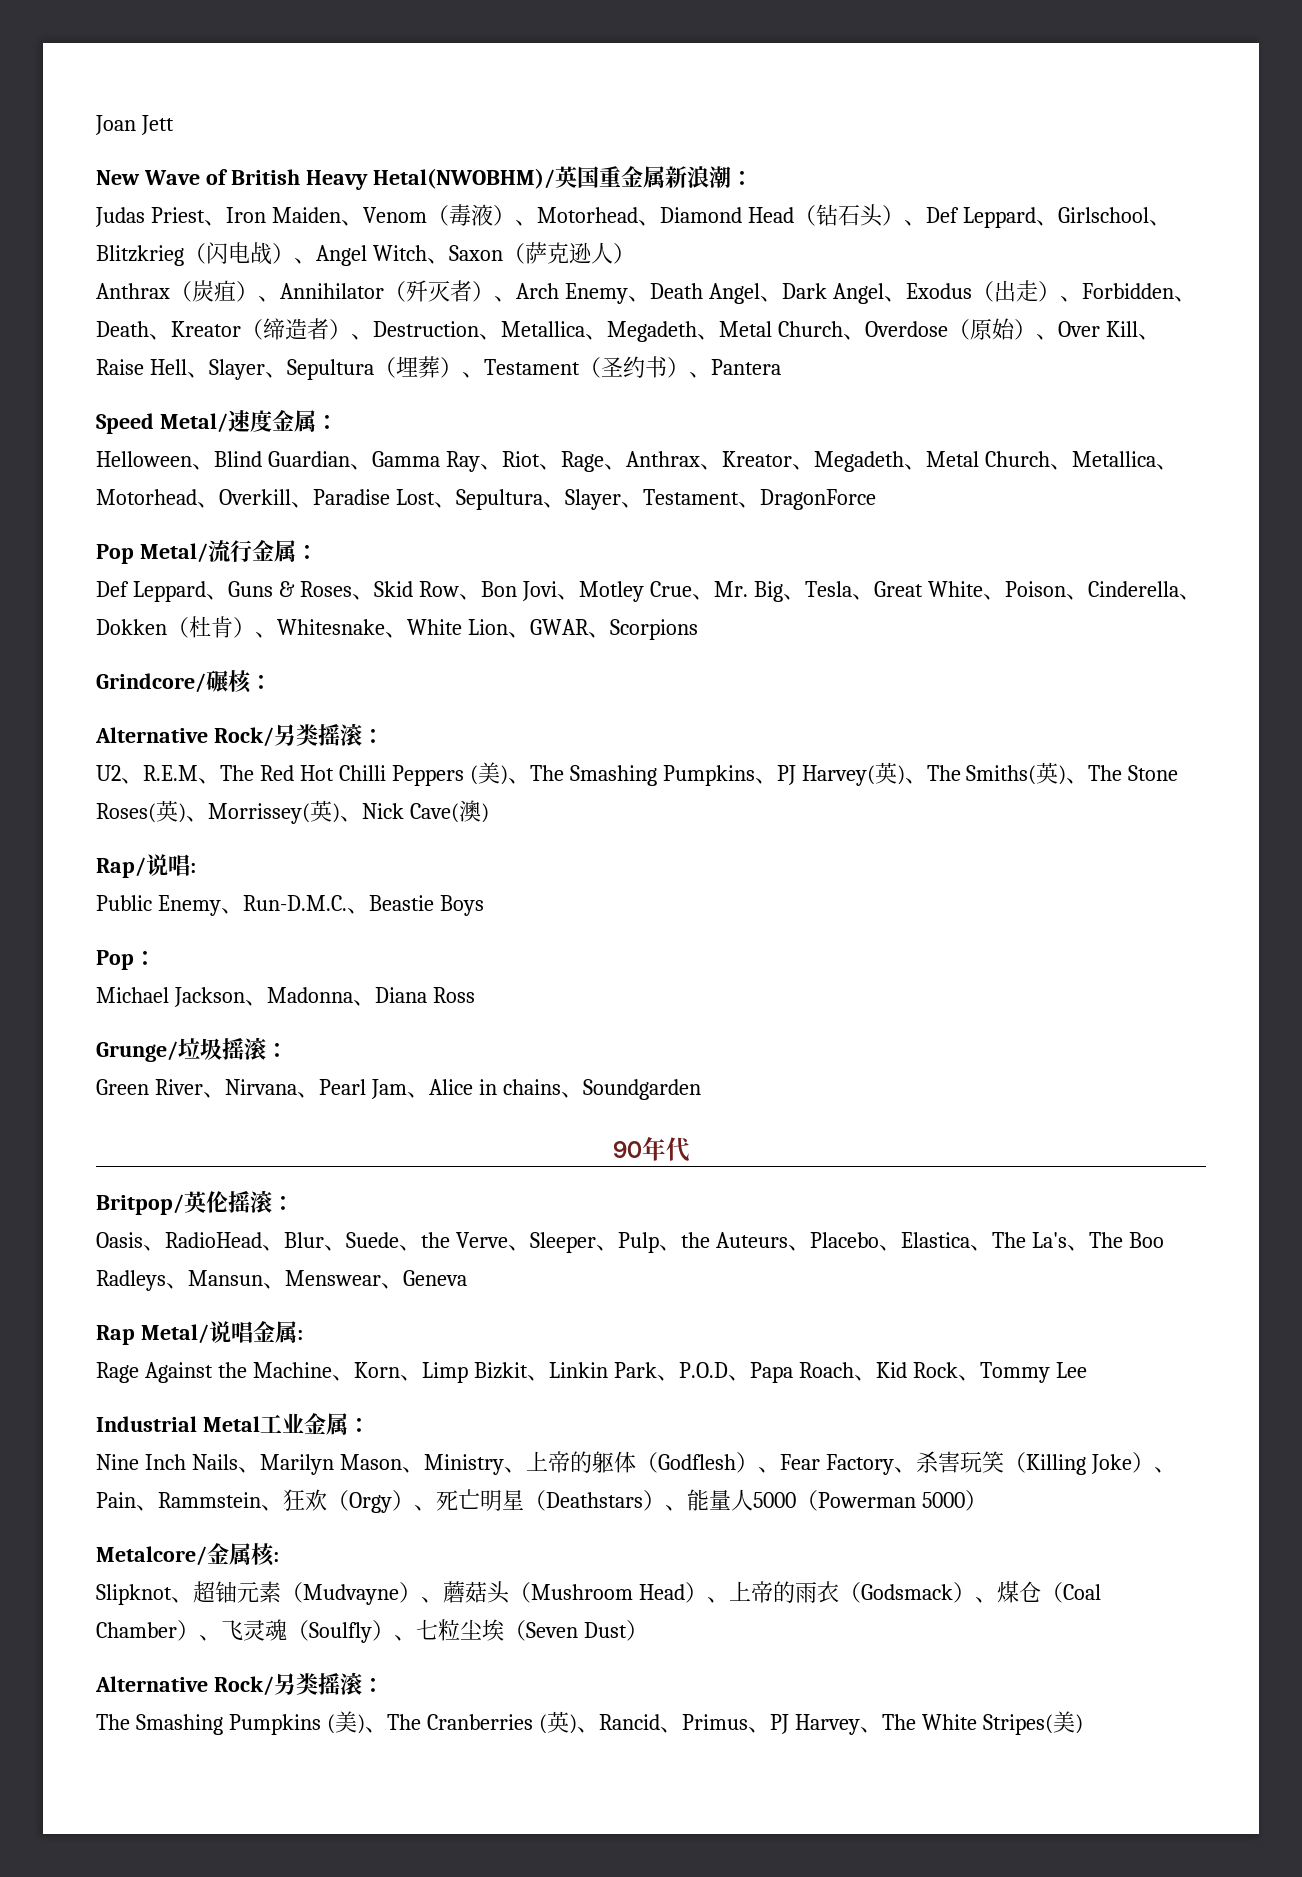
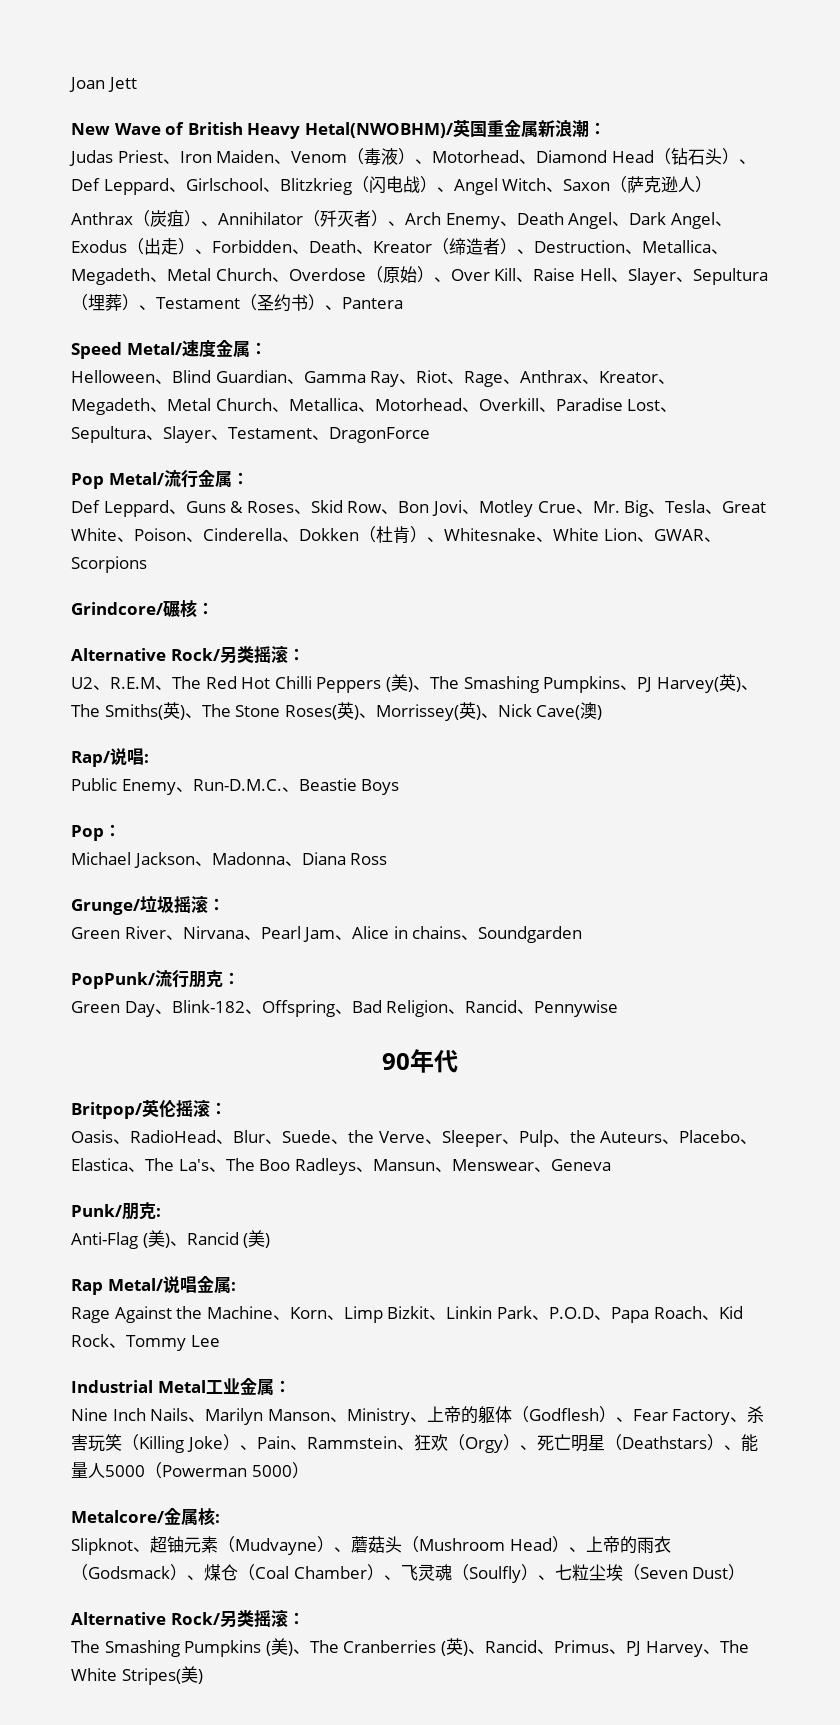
+ PopPunk/流行朋克：
+ Green Day、Blink-182、Offspring、Bad Religion、Rancid、Pennywise
+ Punk/朋克:
+ Anti-Flag (美)、Rancid (美)
- Nine Inch Nails、Marilyn Mason、Ministry、上帝的躯体（Godflesh）、Fear Factory、杀害玩笑（Killing Joke）、Pain、Rammstein、狂欢（Orgy）、死亡明星（Deathstars）、能量人5000（Powerman 5000）
+ Nine Inch Nails、Marilyn Manson、Ministry、上帝的躯体（Godflesh）、Fear Factory、杀害玩笑（Killing Joke）、Pain、Rammstein、狂欢（Orgy）、死亡明星（Deathstars）、能量人5000（Powerman 5000）

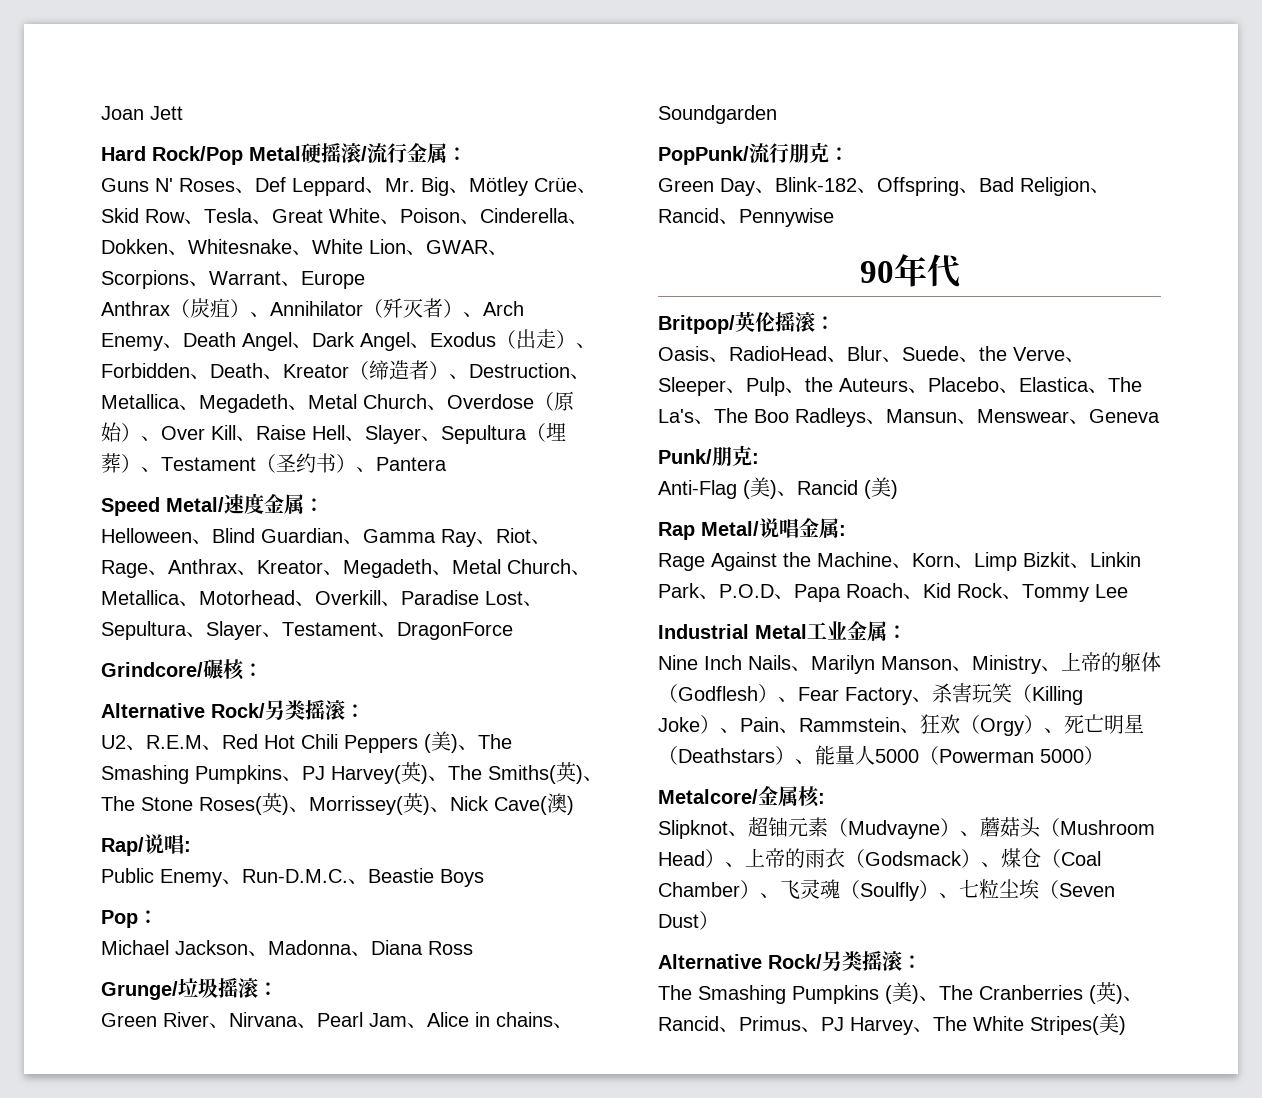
- New Wave of British Heavy Hetal(NWOBHM)/英国重金属新浪潮：
- Judas Priest、Iron Maiden、Venom（毒液）、Motorhead、Diamond Head（钻石头）、Def Leppard、Girlschool、Blitzkrieg（闪电战）、Angel Witch、Saxon（萨克逊人）
+ Hard Rock/Pop Metal硬摇滚/流行金属：
+ Guns N' Roses、Def Leppard、Mr. Big、Mötley Crüe、Skid Row、Tesla、Great White、Poison、Cinderella、Dokken、Whitesnake、White Lion、GWAR、Scorpions、Warrant、Europe
- Pop Metal/流行金属：
- Def Leppard、Guns & Roses、Skid Row、Bon Jovi、Motley Crue、Mr. Big、Tesla、Great White、Poison、Cinderella、Dokken（杜肯）、Whitesnake、White Lion、GWAR、Scorpions
- U2、R.E.M、The Red Hot Chilli Peppers (美)、The Smashing Pumpkins、PJ Harvey(英)、The Smiths(英)、The Stone Roses(英)、Morrissey(英)、Nick Cave(澳)
+ U2、R.E.M、Red Hot Chili Peppers (美)、The Smashing Pumpkins、PJ Harvey(英)、The Smiths(英)、The Stone Roses(英)、Morrissey(英)、Nick Cave(澳)

